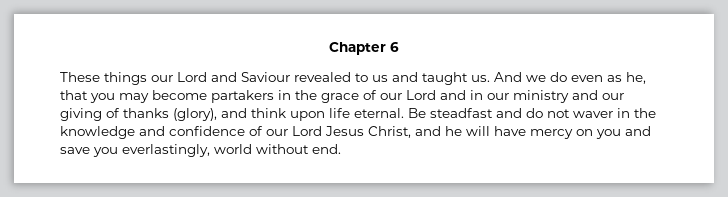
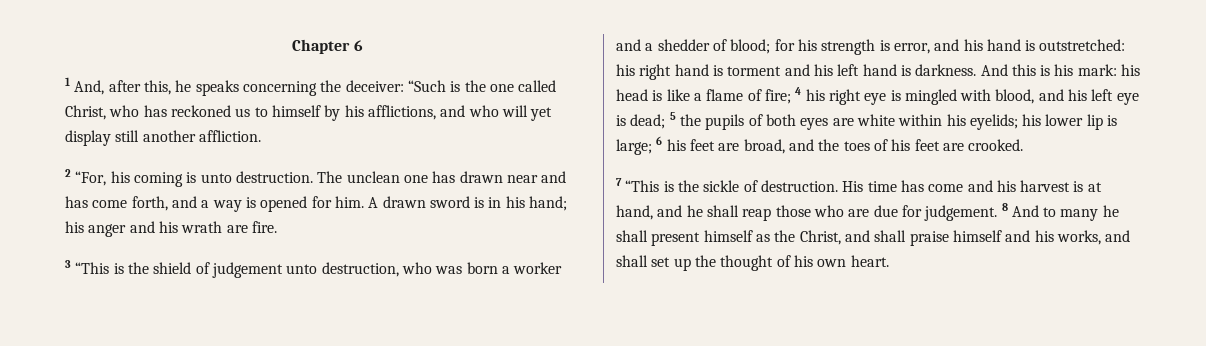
- These things our Lord and Saviour revealed to us and taught us. And we do even as he, that you may become partakers in the grace of our Lord and in our ministry and our giving of thanks (glory), and think upon life eternal. Be steadfast and do not waver in the knowledge and confidence of our Lord Jesus Christ, and he will have mercy on you and save you everlastingly, world without end.
+ 1 And, after this, he speaks concerning the deceiver: “Such is the one called Christ, who has reckoned us to himself by his afflictions, and who will yet display still another affliction.
+ 2 “For, his coming is unto destruction. The unclean one has drawn near and has come forth, and a way is opened for him. A drawn sword is in his hand; his anger and his wrath are fire.
+ 3 “This is the shield of judgement unto destruction, who was born a worker and a shedder of blood; for his strength is error, and his hand is outstretched: his right hand is torment and his left hand is darkness. And this is his mark: his head is like a flame of fire; 4 his right eye is mingled with blood, and his left eye is dead; 5 the pupils of both eyes are white within his eyelids; his lower lip is large; 6 his feet are broad, and the toes of his feet are crooked.
+ 7 “This is the sickle of destruction. His time has come and his harvest is at hand, and he shall reap those who are due for judgement. 8 And to many he shall present himself as the Christ, and shall praise himself and his works, and shall set up the thought of his own heart.

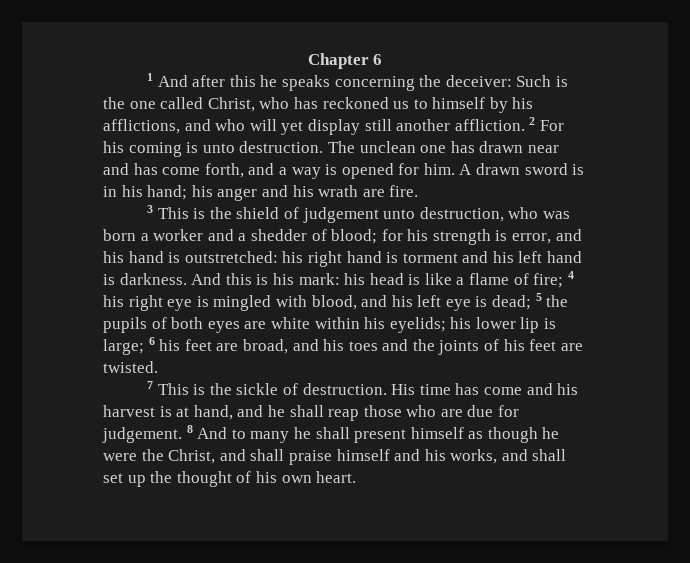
- 1 And, after this, he speaks concerning the deceiver: “Such is the one called Christ, who has reckoned us to himself by his afflictions, and who will yet display still another affliction.
- 2 “For, his coming is unto destruction.
+ 1 And after this he speaks concerning the deceiver: Such is the one called Christ, who has reckoned us to himself by his afflictions, and who will yet display still another affliction. 2 For his coming is unto destruction.
- 3 “This is the shield of judgement unto destruction, who was born a worker and a shedder of blood; for his strength is error, and his hand is outstretched: his right hand is torment and his left hand is darkness.
+ 3 This is the shield of judgement unto destruction, who was born a worker and a shedder of blood; for his strength is error, and his hand is outstretched: his right hand is torment and his left hand is darkness.
- And this is his mark: his head is like a flame of fire; 4 his right eye is mingled with blood, and his left eye is dead; 5 the pupils of both eyes are white within his eyelids; his lower lip is large; 6 his feet are broad, and the toes of his feet are crooked.
+ And this is his mark: his head is like a flame of fire; 4 his right eye is mingled with blood, and his left eye is dead; 5 the pupils of both eyes are white within his eyelids; his lower lip is large; 6 his feet are broad, and his toes and the joints of his feet are twisted.
- 7 “This is the sickle of destruction.
+ 7 This is the sickle of destruction.
- 8 And to many he shall present himself as the Christ, and shall praise himself and his works, and shall set up the thought of his own heart.
+ 8 And to many he shall present himself as though he were the Christ, and shall praise himself and his works, and shall set up the thought of his own heart.

